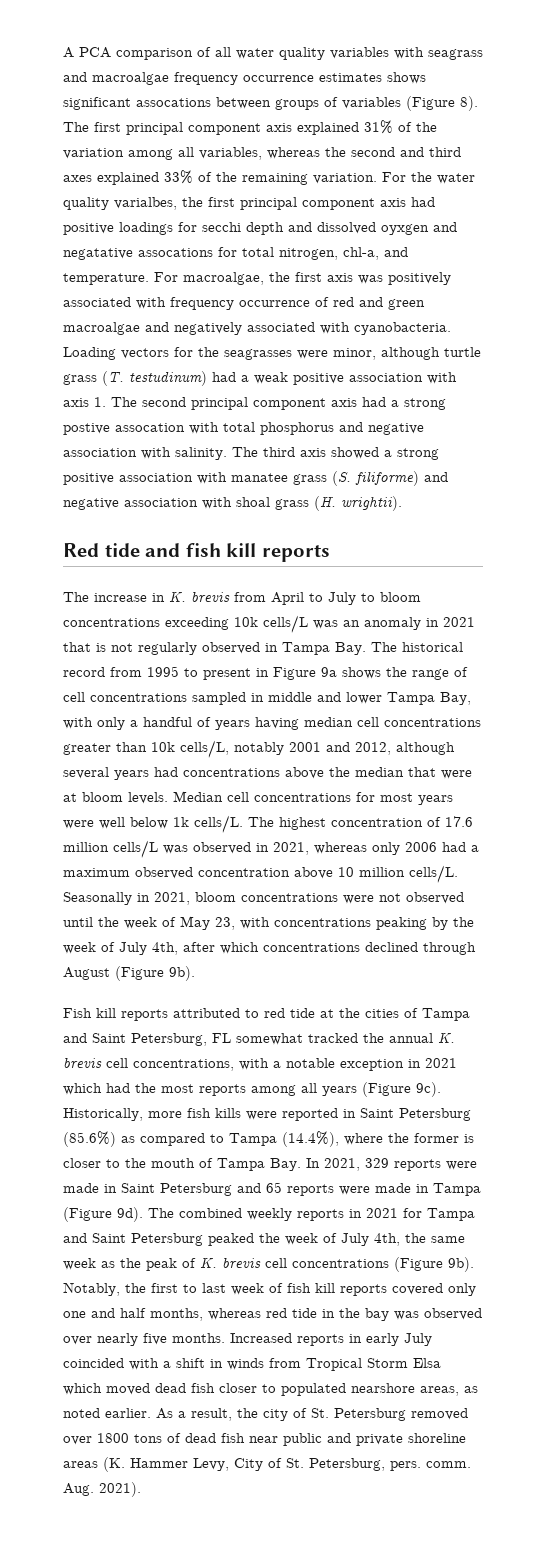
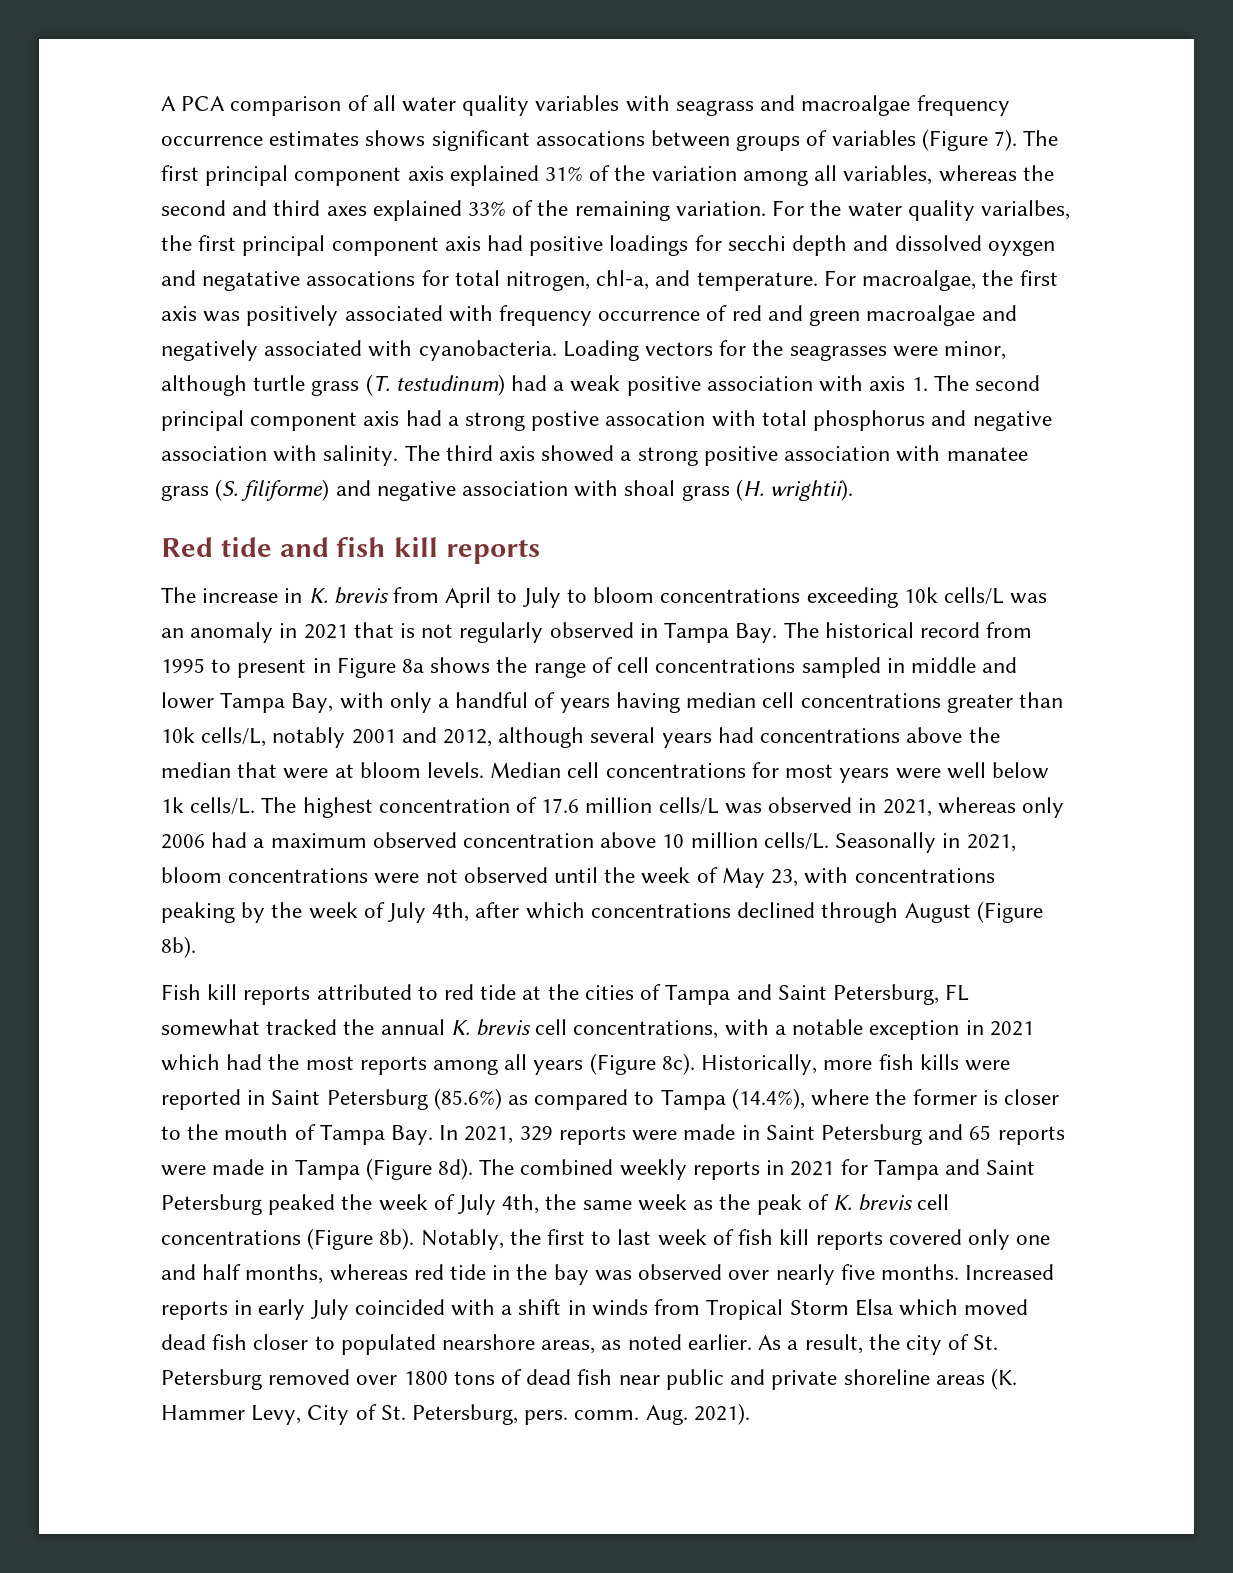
- A PCA comparison of all water quality variables with seagrass and macroalgae frequency occurrence estimates shows significant assocations between groups of variables (Figure 8).
+ A PCA comparison of all water quality variables with seagrass and macroalgae frequency occurrence estimates shows significant assocations between groups of variables (Figure 7).
- The increase in K. brevis from April to July to bloom concentrations exceeding 10k cells/L was an anomaly in 2021 that is not regularly observed in Tampa Bay. The historical record from 1995 to present in Figure 9a shows the range of cell concentrations sampled in middle and lower Tampa Bay, with only a handful of years having median cell concentrations greater than 10k cells/L, notably 2001 and 2012, although several years had concentrations above the median that were at bloom levels.
+ The increase in K. brevis from April to July to bloom concentrations exceeding 10k cells/L was an anomaly in 2021 that is not regularly observed in Tampa Bay. The historical record from 1995 to present in Figure 8a shows the range of cell concentrations sampled in middle and lower Tampa Bay, with only a handful of years having median cell concentrations greater than 10k cells/L, notably 2001 and 2012, although several years had concentrations above the median that were at bloom levels.
- Seasonally in 2021, bloom concentrations were not observed until the week of May 23, with concentrations peaking by the week of July 4th, after which concentrations declined through August (Figure 9b).
+ Seasonally in 2021, bloom concentrations were not observed until the week of May 23, with concentrations peaking by the week of July 4th, after which concentrations declined through August (Figure 8b).
- Fish kill reports attributed to red tide at the cities of Tampa and Saint Petersburg, FL somewhat tracked the annual K. brevis cell concentrations, with a notable exception in 2021 which had the most reports among all years (Figure 9c).
+ Fish kill reports attributed to red tide at the cities of Tampa and Saint Petersburg, FL somewhat tracked the annual K. brevis cell concentrations, with a notable exception in 2021 which had the most reports among all years (Figure 8c).
- Historically, more fish kills were reported in Saint Petersburg (85.6%) as compared to Tampa (14.4%), where the former is closer to the mouth of Tampa Bay. In 2021, 329 reports were made in Saint Petersburg and 65 reports were made in Tampa (Figure 9d).
+ Historically, more fish kills were reported in Saint Petersburg (85.6%) as compared to Tampa (14.4%), where the former is closer to the mouth of Tampa Bay. In 2021, 329 reports were made in Saint Petersburg and 65 reports were made in Tampa (Figure 8d).
- The combined weekly reports in 2021 for Tampa and Saint Petersburg peaked the week of July 4th, the same week as the peak of K. brevis cell concentrations (Figure 9b).
+ The combined weekly reports in 2021 for Tampa and Saint Petersburg peaked the week of July 4th, the same week as the peak of K. brevis cell concentrations (Figure 8b).

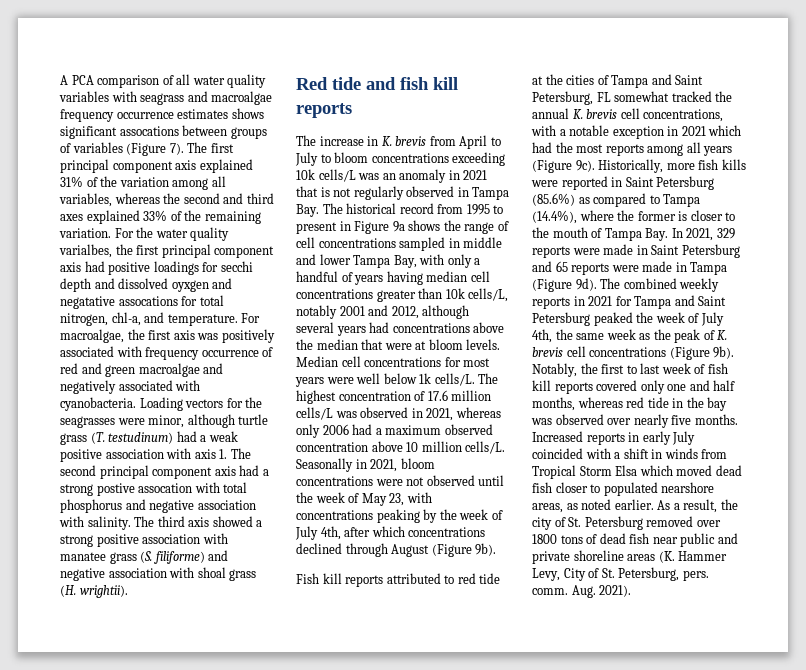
- The increase in K. brevis from April to July to bloom concentrations exceeding 10k cells/L was an anomaly in 2021 that is not regularly observed in Tampa Bay. The historical record from 1995 to present in Figure 8a shows the range of cell concentrations sampled in middle and lower Tampa Bay, with only a handful of years having median cell concentrations greater than 10k cells/L, notably 2001 and 2012, although several years had concentrations above the median that were at bloom levels.
+ The increase in K. brevis from April to July to bloom concentrations exceeding 10k cells/L was an anomaly in 2021 that is not regularly observed in Tampa Bay. The historical record from 1995 to present in Figure 9a shows the range of cell concentrations sampled in middle and lower Tampa Bay, with only a handful of years having median cell concentrations greater than 10k cells/L, notably 2001 and 2012, although several years had concentrations above the median that were at bloom levels.
- Seasonally in 2021, bloom concentrations were not observed until the week of May 23, with concentrations peaking by the week of July 4th, after which concentrations declined through August (Figure 8b).
+ Seasonally in 2021, bloom concentrations were not observed until the week of May 23, with concentrations peaking by the week of July 4th, after which concentrations declined through August (Figure 9b).
- Fish kill reports attributed to red tide at the cities of Tampa and Saint Petersburg, FL somewhat tracked the annual K. brevis cell concentrations, with a notable exception in 2021 which had the most reports among all years (Figure 8c).
+ Fish kill reports attributed to red tide at the cities of Tampa and Saint Petersburg, FL somewhat tracked the annual K. brevis cell concentrations, with a notable exception in 2021 which had the most reports among all years (Figure 9c).
- Historically, more fish kills were reported in Saint Petersburg (85.6%) as compared to Tampa (14.4%), where the former is closer to the mouth of Tampa Bay. In 2021, 329 reports were made in Saint Petersburg and 65 reports were made in Tampa (Figure 8d).
+ Historically, more fish kills were reported in Saint Petersburg (85.6%) as compared to Tampa (14.4%), where the former is closer to the mouth of Tampa Bay. In 2021, 329 reports were made in Saint Petersburg and 65 reports were made in Tampa (Figure 9d).
- The combined weekly reports in 2021 for Tampa and Saint Petersburg peaked the week of July 4th, the same week as the peak of K. brevis cell concentrations (Figure 8b).
+ The combined weekly reports in 2021 for Tampa and Saint Petersburg peaked the week of July 4th, the same week as the peak of K. brevis cell concentrations (Figure 9b).

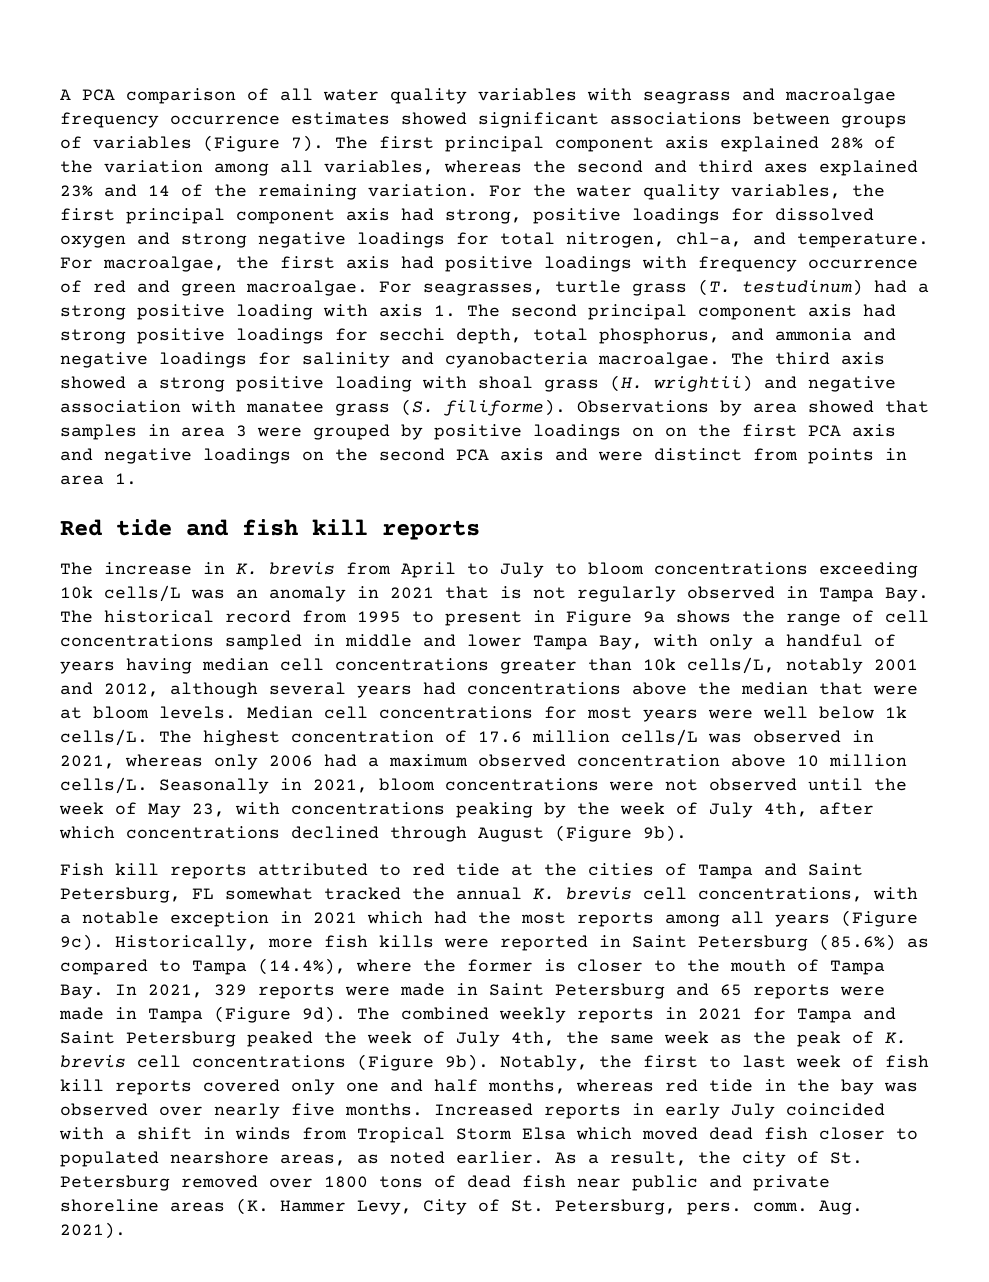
- A PCA comparison of all water quality variables with seagrass and macroalgae frequency occurrence estimates shows significant assocations between groups of variables (Figure 7).
+ A PCA comparison of all water quality variables with seagrass and macroalgae frequency occurrence estimates showed significant associations between groups of variables (Figure 7).
- The first principal component axis explained 31% of the variation among all variables, whereas the second and third axes explained 33% of the remaining variation.
+ The first principal component axis explained 28% of the variation among all variables, whereas the second and third axes explained 23% and 14 of the remaining variation.
- For the water quality varialbes, the first principal component axis had positive loadings for secchi depth and dissolved oyxgen and negatative assocations for total nitrogen, chl-a, and temperature.
+ For the water quality variables, the first principal component axis had strong, positive loadings for dissolved oxygen and strong negative loadings for total nitrogen, chl-a, and temperature.
- For macroalgae, the first axis was positively associated with frequency occurrence of red and green macroalgae and negatively associated with cyanobacteria. Loading vectors for the seagrasses were minor, although turtle grass (T. testudinum) had a weak positive association with axis 1. The second principal component axis had a strong postive assocation with total phosphorus and negative association with salinity.
+ For macroalgae, the first axis had positive loadings with frequency occurrence of red and green macroalgae. For seagrasses, turtle grass (T. testudinum) had a strong positive loading with axis 1. The second principal component axis had strong positive loadings for secchi depth, total phosphorus, and ammonia and negative loadings for salinity and cyanobacteria macroalgae.
- The third axis showed a strong positive association with manatee grass (S. filiforme) and negative association with shoal grass (H. wrightii).
+ The third axis showed a strong positive loading with shoal grass (H. wrightii) and negative association with manatee grass (S. filiforme). Observations by area showed that samples in area 3 were grouped by positive loadings on on the first PCA axis and negative loadings on the second PCA axis and were distinct from points in area 1.

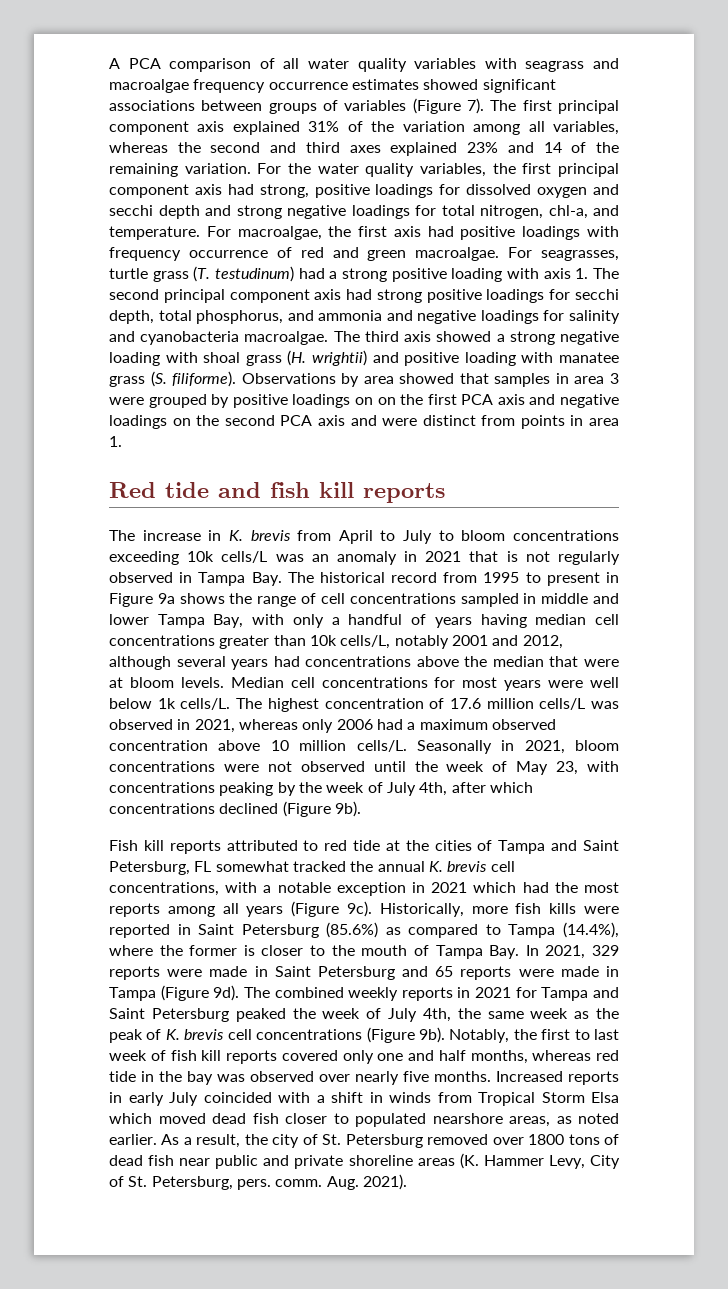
- The first principal component axis explained 28% of the variation among all variables, whereas the second and third axes explained 23% and 14 of the remaining variation.
+ The first principal component axis explained 31% of the variation among all variables, whereas the second and third axes explained 23% and 14 of the remaining variation.
- For the water quality variables, the first principal component axis had strong, positive loadings for dissolved oxygen and strong negative loadings for total nitrogen, chl-a, and temperature.
+ For the water quality variables, the first principal component axis had strong, positive loadings for dissolved oxygen and secchi depth and strong negative loadings for total nitrogen, chl-a, and temperature.
- The third axis showed a strong positive loading with shoal grass (H. wrightii) and negative association with manatee grass (S. filiforme).
+ The third axis showed a strong negative loading with shoal grass (H. wrightii) and positive loading with manatee grass (S. filiforme).
- Seasonally in 2021, bloom concentrations were not observed until the week of May 23, with concentrations peaking by the week of July 4th, after which concentrations declined through August (Figure 9b).
+ Seasonally in 2021, bloom concentrations were not observed until the week of May 23, with concentrations peaking by the week of July 4th, after which concentrations declined (Figure 9b).

